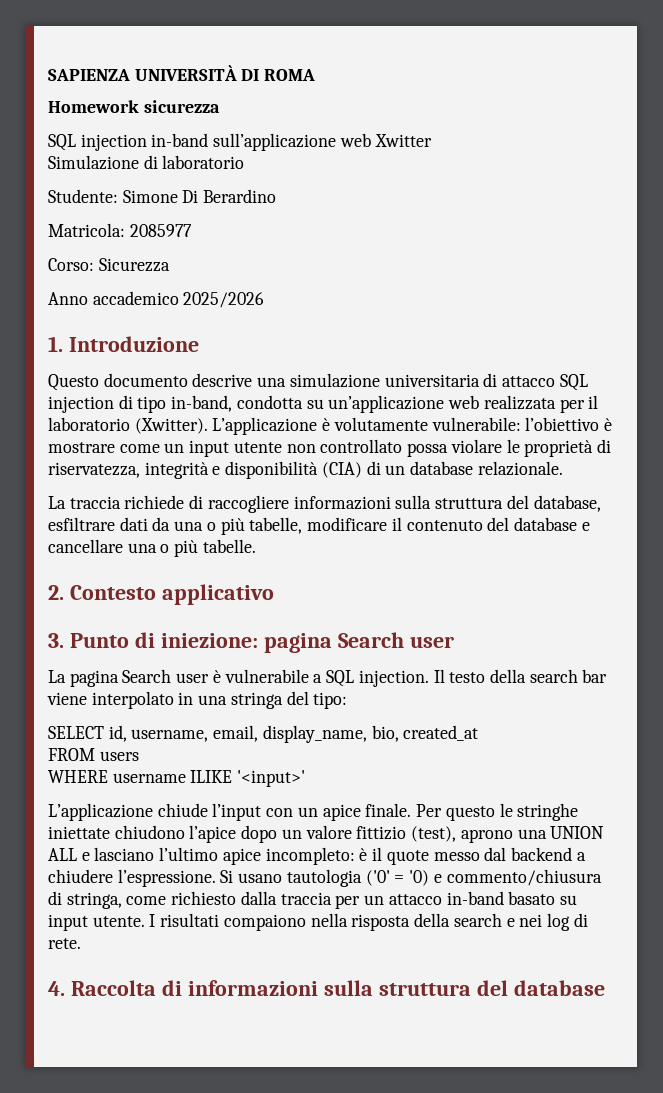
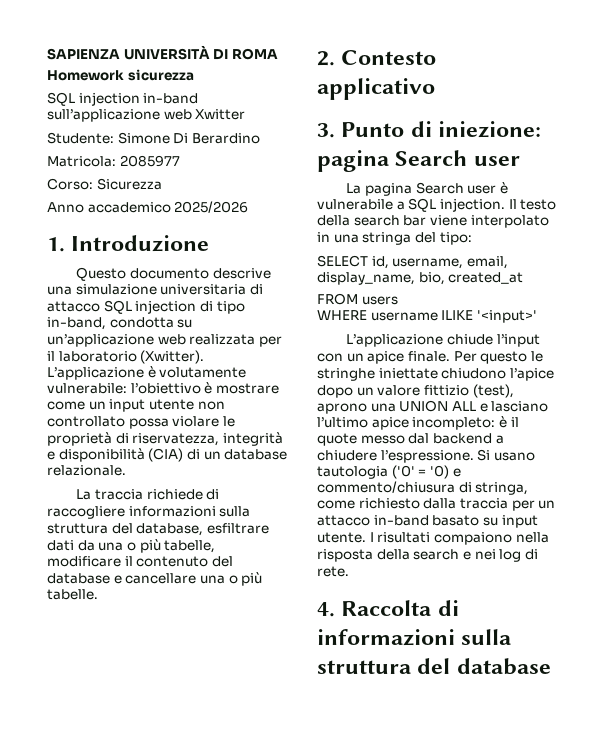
- Simulazione di laboratorio

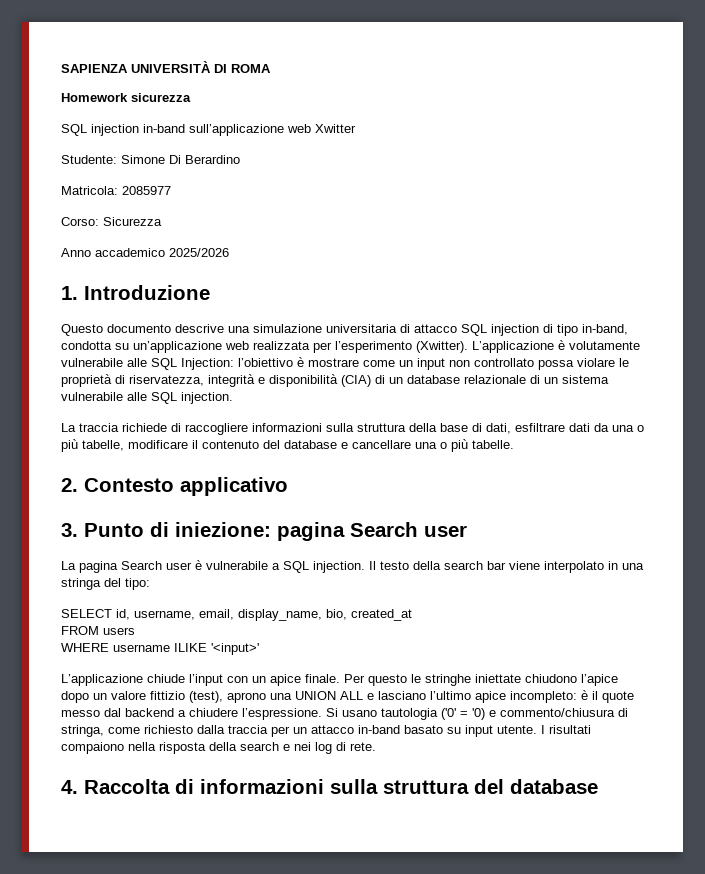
- Questo documento descrive una simulazione universitaria di attacco SQL injection di tipo in-band, condotta su un’applicazione web realizzata per il laboratorio (Xwitter).
+ Questo documento descrive una simulazione universitaria di attacco SQL injection di tipo in-band, condotta su un’applicazione web realizzata per l’esperimento (Xwitter).
- L’applicazione è volutamente vulnerabile: l’obiettivo è mostrare come un input utente non controllato possa violare le proprietà di riservatezza, integrità e disponibilità (CIA) di un database relazionale.
+ L’applicazione è volutamente vulnerabile alle SQL Injection: l’obiettivo è mostrare come un input non controllato possa violare le proprietà di riservatezza, integrità e disponibilità (CIA) di un database relazionale di un sistema vulnerabile alle SQL injection.
- La traccia richiede di raccogliere informazioni sulla struttura del database, esfiltrare dati da una o più tabelle, modificare il contenuto del database e cancellare una o più tabelle.
+ La traccia richiede di raccogliere informazioni sulla struttura della base di dati, esfiltrare dati da una o più tabelle, modificare il contenuto del database e cancellare una o più tabelle.

